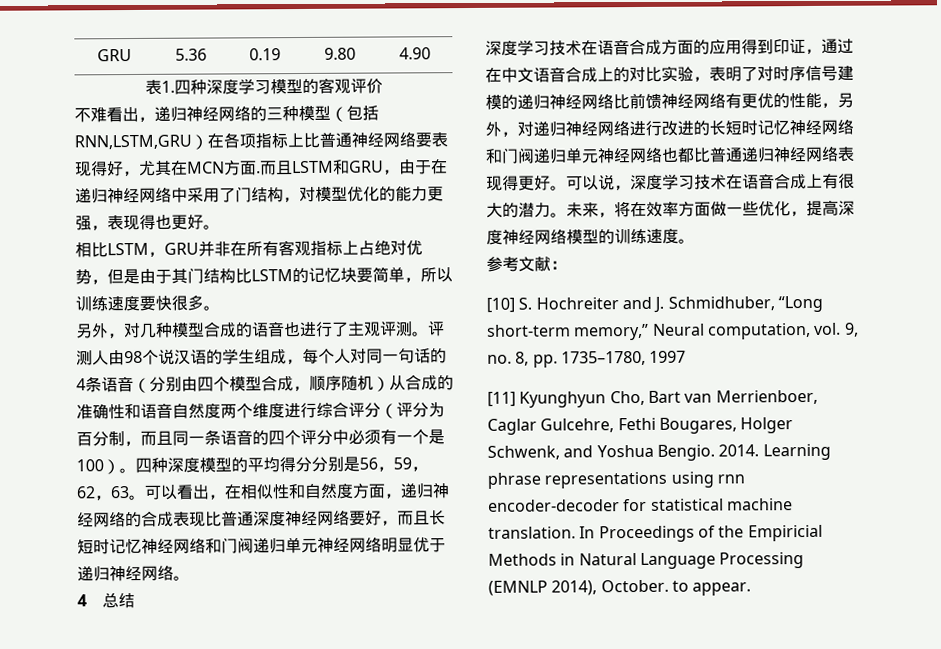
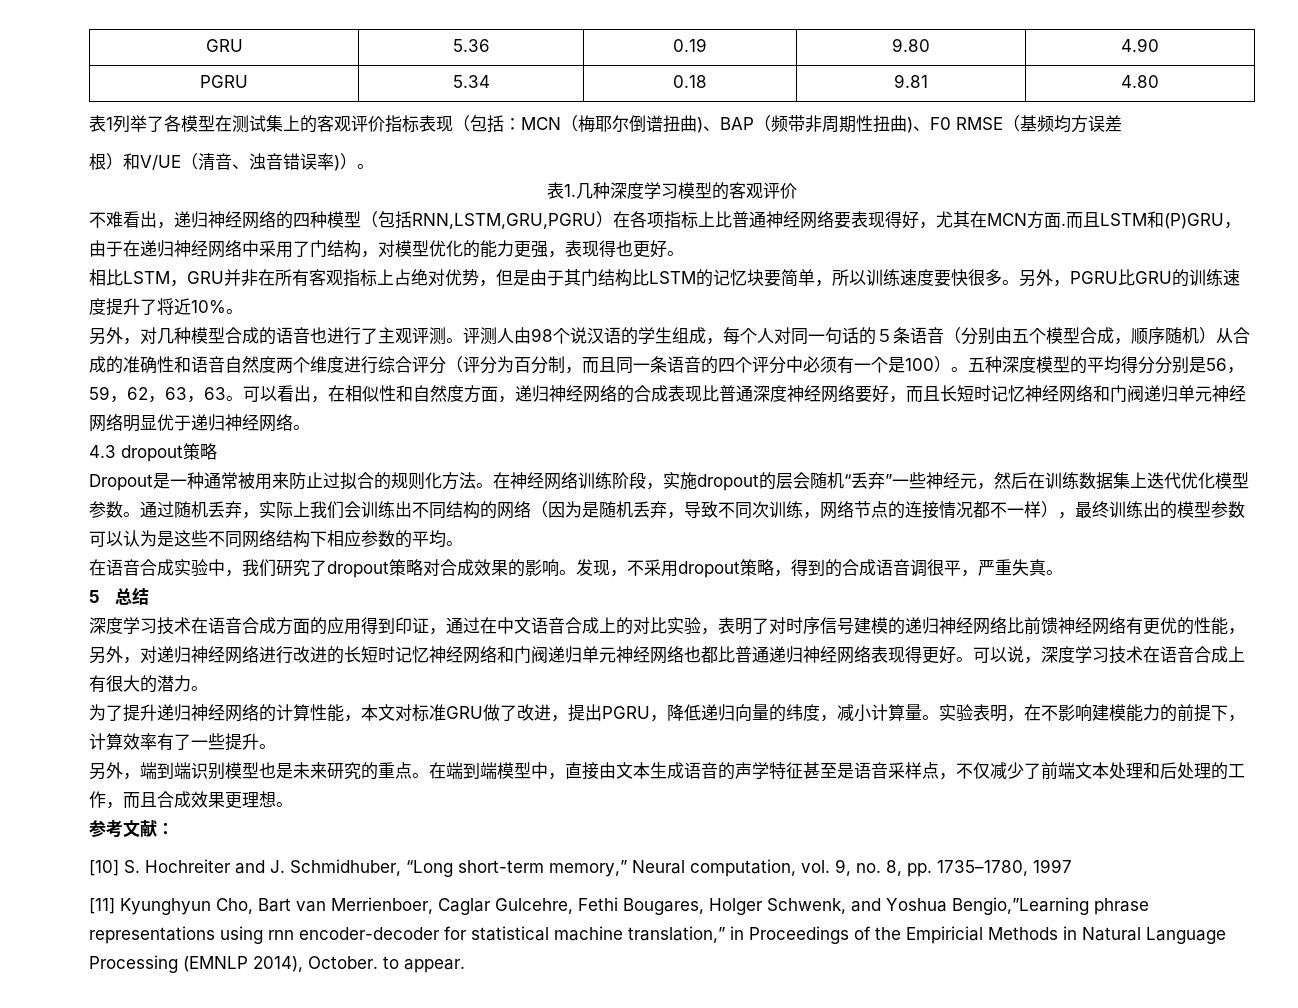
+ PGRU | 5.34 | 0.18 | 9.81 | 4.80
+ 表1列举了各模型在测试集上的客观评价指标表现（包括：MCN（梅耶尔倒谱扭曲)、BAP（频带非周期性扭曲)、F0 RMSE（基频均方误差
+ 根）和V/UE（清音、浊音错误率)）。
- 表1.四种深度学习模型的客观评价
+ 表1.几种深度学习模型的客观评价
- 不难看出，递归神经网络的三种模型（包括RNN,LSTM,GRU）在各项指标上比普通神经网络要表现得好，尤其在MCN方面.
+ 不难看出，递归神经网络的四种模型（包括RNN,LSTM,GRU,PGRU）在各项指标上比普通神经网络要表现得好，尤其在MCN方面.
- 而且LSTM和GRU，由于在递归神经网络中采用了门结构，对模型优化的能力更强，表现得也更好。
+ 而且LSTM和(P)GRU，由于在递归神经网络中采用了门结构，对模型优化的能力更强，表现得也更好。
+ 另外，PGRU比GRU的训练速度提升了将近10%。
- 评测人由98个说汉语的学生组成，每个人对同一句话的4条语音（分别由四个模型合成，顺序随机）从合成的准确性和语音自然度两个维度进行综合评分（评分为百分制，而且同一条语音的四个评分中必须有一个是100）。
+ 评测人由98个说汉语的学生组成，每个人对同一句话的５条语音（分别由五个模型合成，顺序随机）从合成的准确性和语音自然度两个维度进行综合评分（评分为百分制，而且同一条语音的四个评分中必须有一个是100）。
- 四种深度模型的平均得分分别是56，59，62，63。
+ 五种深度模型的平均得分分别是56，59，62，63，63。
- 4总结
+ 4.3 dropout策略
+ Dropout是一种通常被用来防止过拟合的规则化方法。在神经网络训练阶段，实施dropout的层会随机“丢弃”一些神经元，然后在训练数据集上迭代优化模型参数。通过随机丢弃，实际上我们会训练出不同结构的网络（因为是随机丢弃，导致不同次训练，网络节点的连接情况都不一样），最终训练出的模型参数可以认为是这些不同网络结构下相应参数的平均。
+ 在语音合成实验中，我们研究了dropout策略对合成效果的影响。发现，不采用dropout策略，得到的合成语音调很平，严重失真。
+ 5总结
- 可以说，深度学习技术在语音合成上有很大的潜力。未来，将在效率方面做一些优化，提高深度神经网络模型的训练速度。
+ 可以说，深度学习技术在语音合成上有很大的潜力。
+ 为了提升递归神经网络的计算性能，本文对标准GRU做了改进，提出PGRU，降低递归向量的纬度，减小计算量。实验表明，在不影响建模能力的前提下，计算效率有了一些提升。
+ 另外，端到端识别模型也是未来研究的重点。在端到端模型中，直接由文本生成语音的声学特征甚至是语音采样点，不仅减少了前端文本处理和后处理的工作，而且合成效果更理想。
- [11] Kyunghyun Cho, Bart van Merrienboer, Caglar Gulcehre, Fethi Bougares, Holger Schwenk, and Yoshua Bengio. 2014. Learning phrase representations using rnn encoder-decoder for statistical machine translation. In Proceedings of the Empiricial Methods in Natural Language Processing (EMNLP 2014), October. to appear.
+ [11] Kyunghyun Cho, Bart van Merrienboer, Caglar Gulcehre, Fethi Bougares, Holger Schwenk, and Yoshua Bengio,”Learning phrase representations using rnn encoder-decoder for statistical machine translation,” in Proceedings of the Empiricial Methods in Natural Language Processing (EMNLP 2014), October. to appear.

